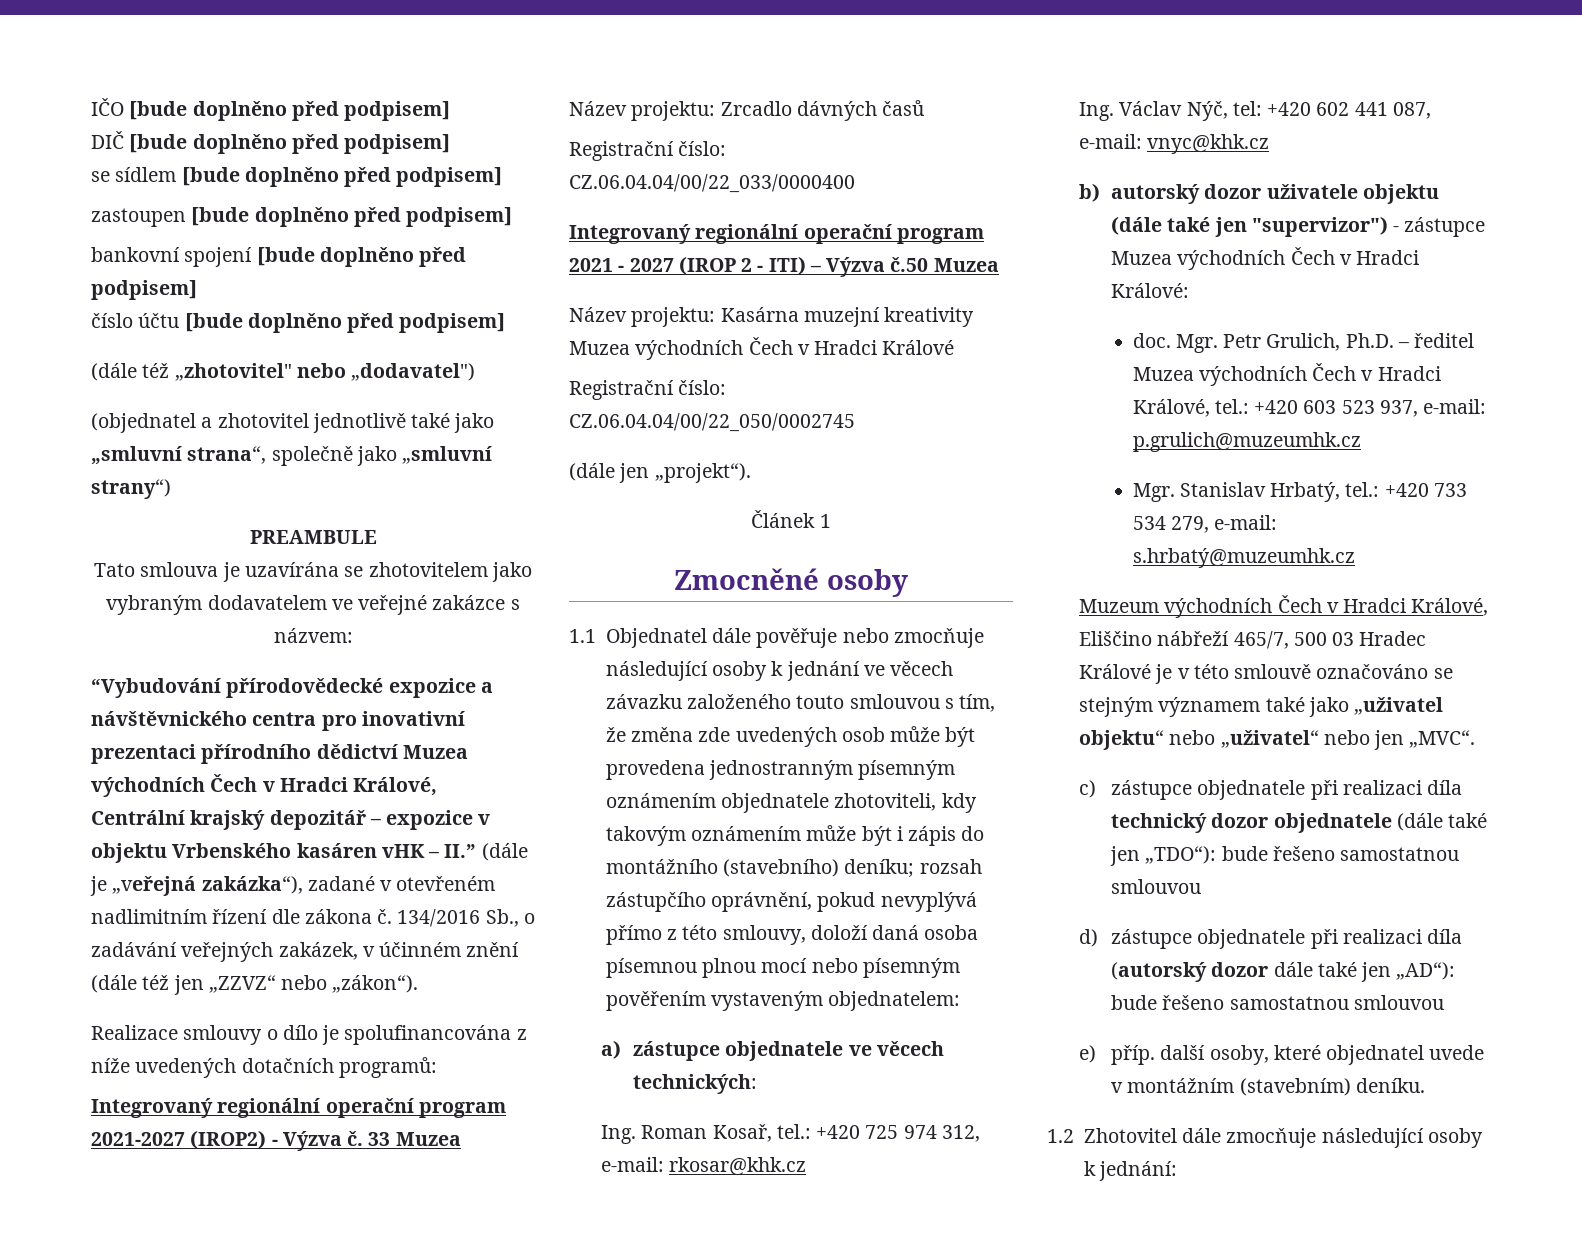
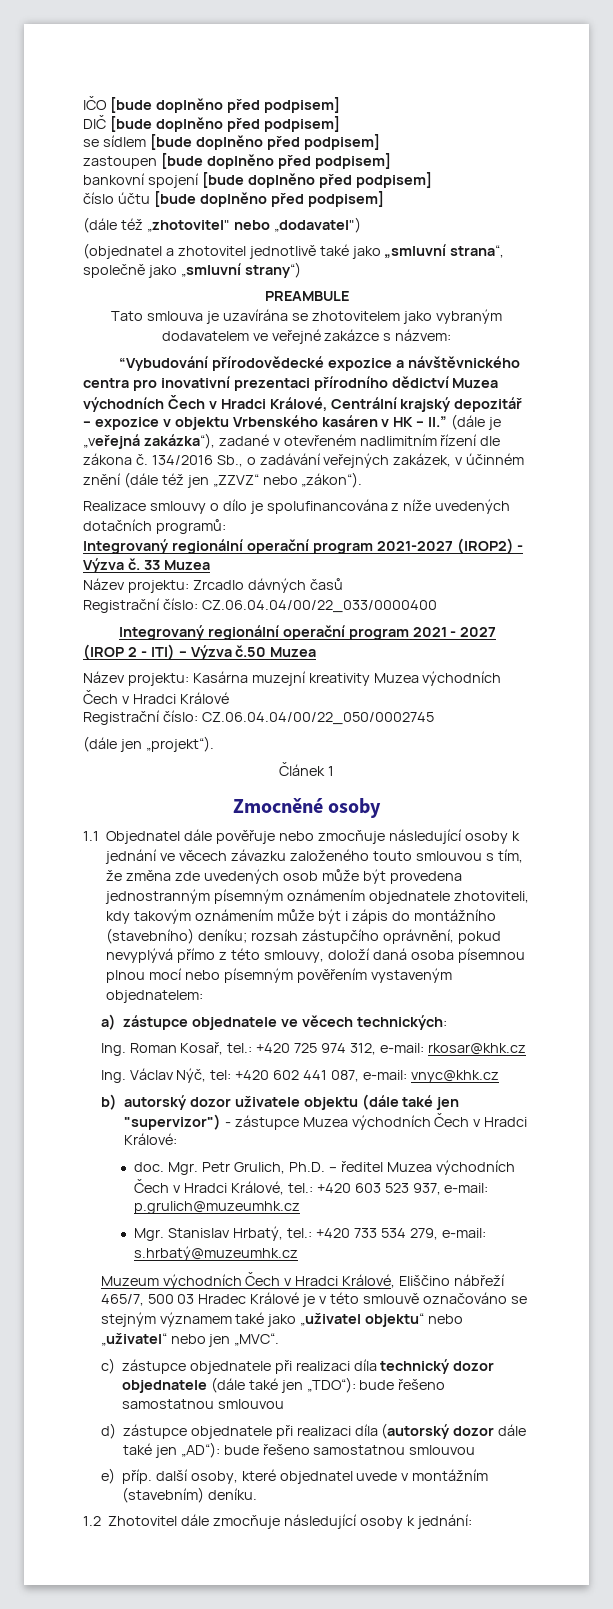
- “Vybudování přírodovědecké expozice a návštěvnického centra pro inovativní prezentaci přírodního dědictví Muzea východních Čech v Hradci Králové, Centrální krajský depozitář – expozice v objektu Vrbenského kasáren vHK – II.” (dále je „veřejná zakázka“), zadané v otevřeném nadlimitním řízení dle zákona č.
+ “Vybudování přírodovědecké expozice a návštěvnického centra pro inovativní prezentaci přírodního dědictví Muzea východních Čech v Hradci Králové, Centrální krajský depozitář – expozice v objektu Vrbenského kasáren v HK – II.” (dále je „veřejná zakázka“), zadané v otevřeném nadlimitním řízení dle zákona č.

